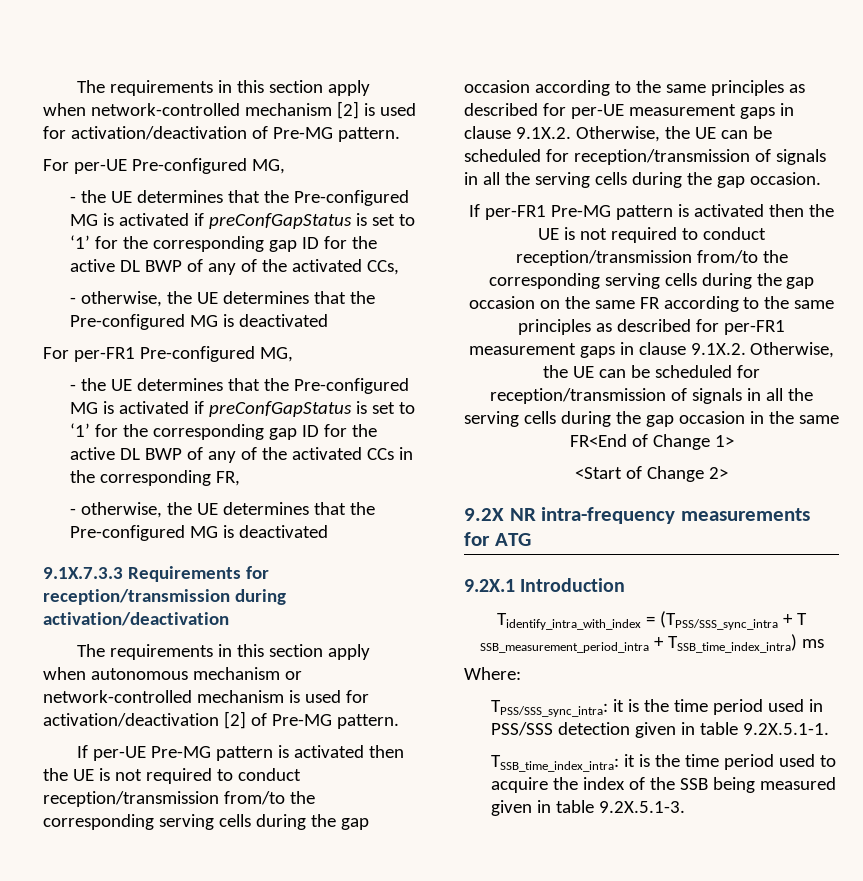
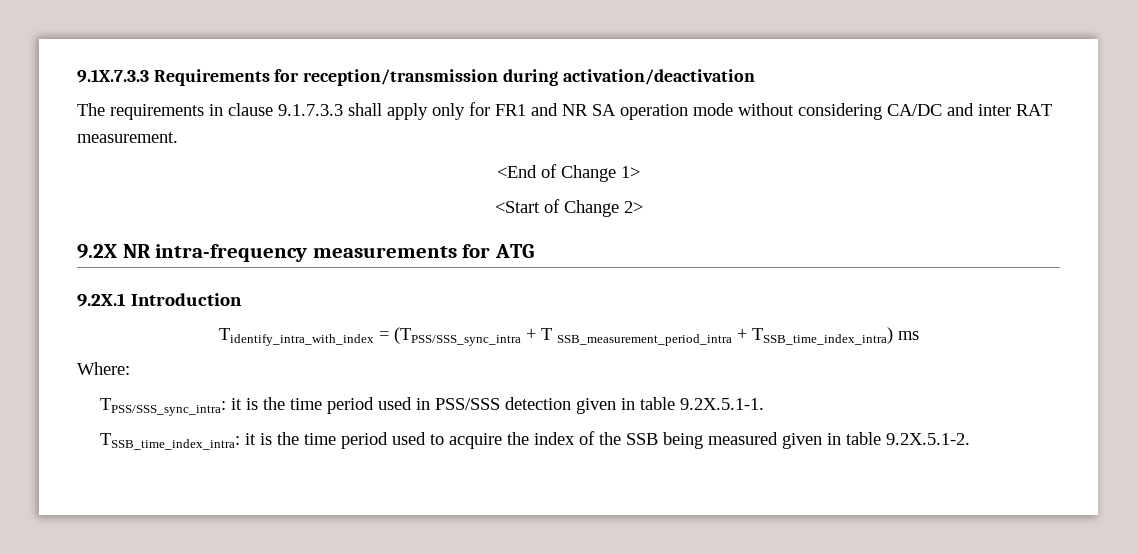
- The requirements in this section apply when network-controlled mechanism [2] is used for activation/deactivation of Pre-MG pattern.
- For per-UE Pre-configured MG,
- - the UE determines that the Pre-configured MG is activated if preConfGapStatus is set to ‘1’ for the corresponding gap ID for the active DL BWP of any of the activated CCs,
- - otherwise, the UE determines that the Pre-configured MG is deactivated
- For per-FR1 Pre-configured MG,
- - the UE determines that the Pre-configured MG is activated if preConfGapStatus is set to ‘1’ for the corresponding gap ID for the active DL BWP of any of the activated CCs in the corresponding FR,
- - otherwise, the UE determines that the Pre-configured MG is deactivated
- The requirements in this section apply when autonomous mechanism or network-controlled mechanism is used for activation/deactivation [2] of Pre-MG pattern.
- If per-UE Pre-MG pattern is activated then the UE is not required to conduct reception/transmission from/to the corresponding serving cells during the gap occasion according to the same principles as described for per-UE measurement gaps in clause 9.1X.2. Otherwise, the UE can be scheduled for reception/transmission of signals in all the serving cells during the gap occasion.
- If per-FR1 Pre-MG pattern is activated then the UE is not required to conduct reception/transmission from/to the corresponding serving cells during the gap occasion on the same FR according to the same principles as described for per-FR1 measurement gaps in clause 9.1X.2. Otherwise, the UE can be scheduled for reception/transmission of signals in all the serving cells during the gap occasion in the same FR<End of Change 1>
+ The requirements in clause 9.1.7.3.3 shall apply only for FR1 and NR SA operation mode without considering CA/DC and inter RAT measurement.
+ <End of Change 1>
- TSSB_time_index_intra: it is the time period used to acquire the index of the SSB being measured given in table 9.2X.5.1-3.
+ TSSB_time_index_intra: it is the time period used to acquire the index of the SSB being measured given in table 9.2X.5.1-2.

